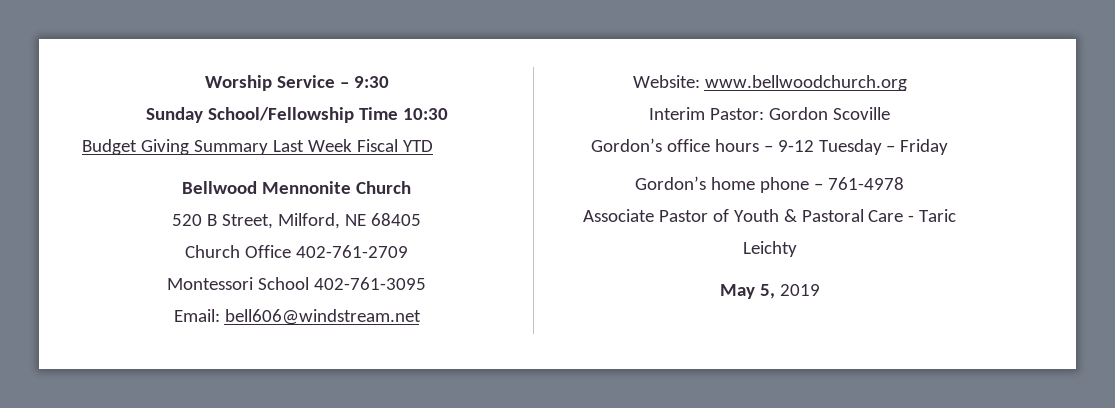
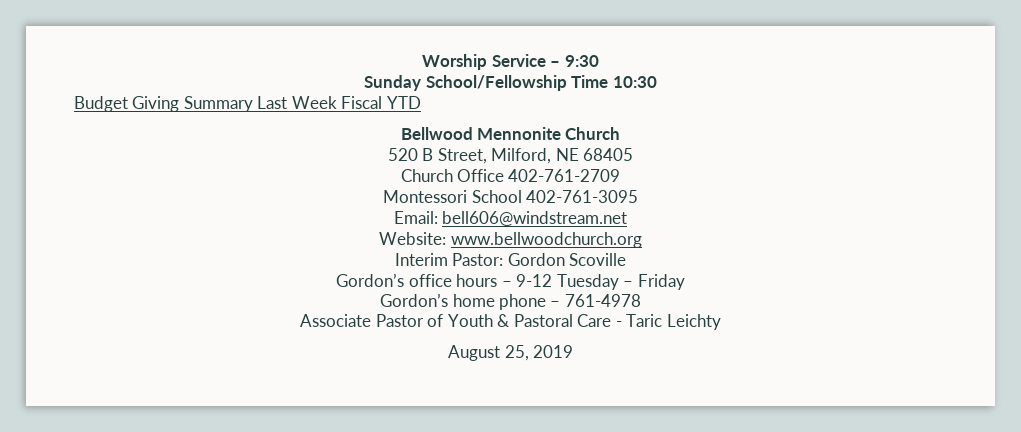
- May 5, 2019
+ August 25, 2019

